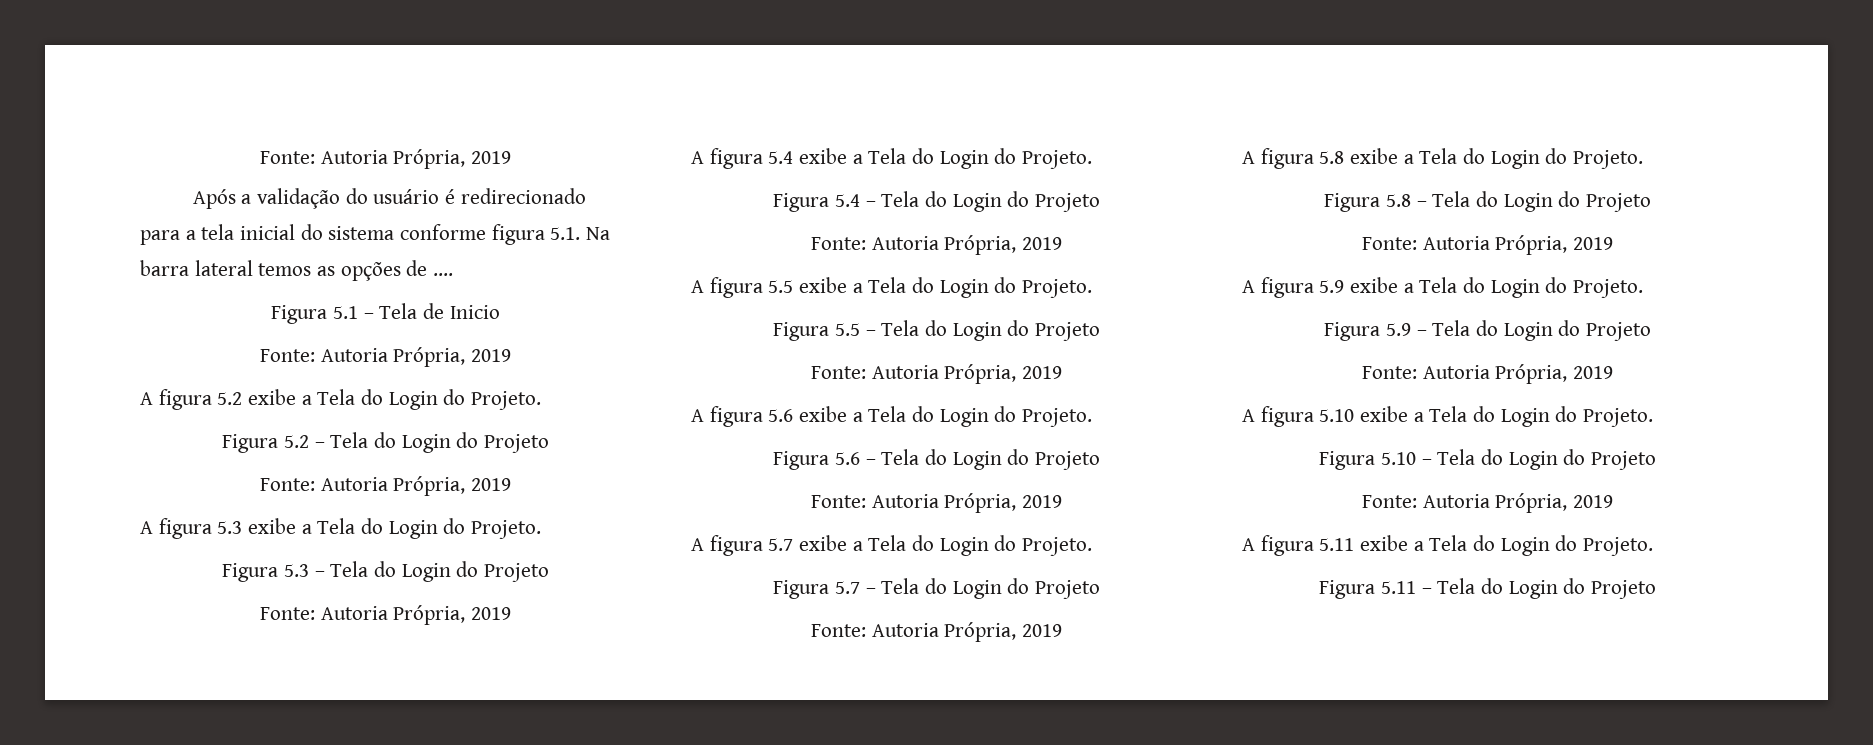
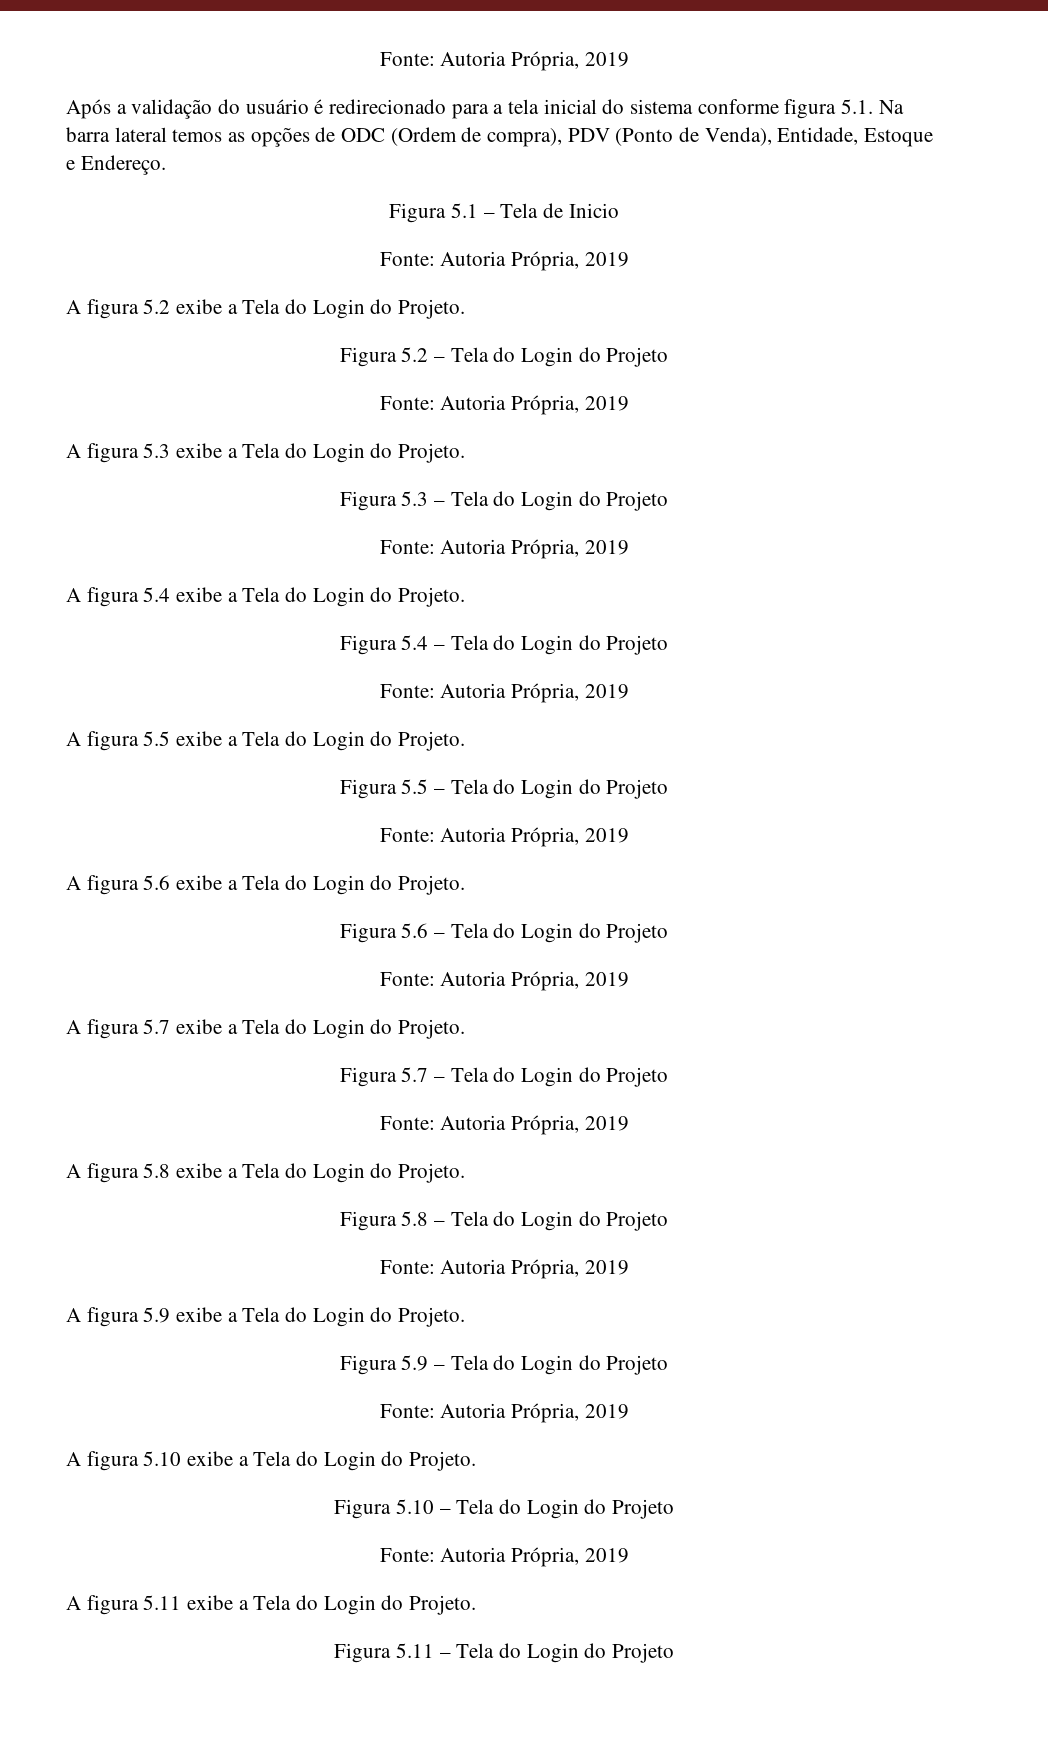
- Após a validação do usuário é redirecionado para a tela inicial do sistema conforme figura 5.1. Na barra lateral temos as opções de ....
+ Após a validação do usuário é redirecionado para a tela inicial do sistema conforme figura 5.1. Na barra lateral temos as opções de ODC (Ordem de compra), PDV (Ponto de Venda), Entidade, Estoque e Endereço.

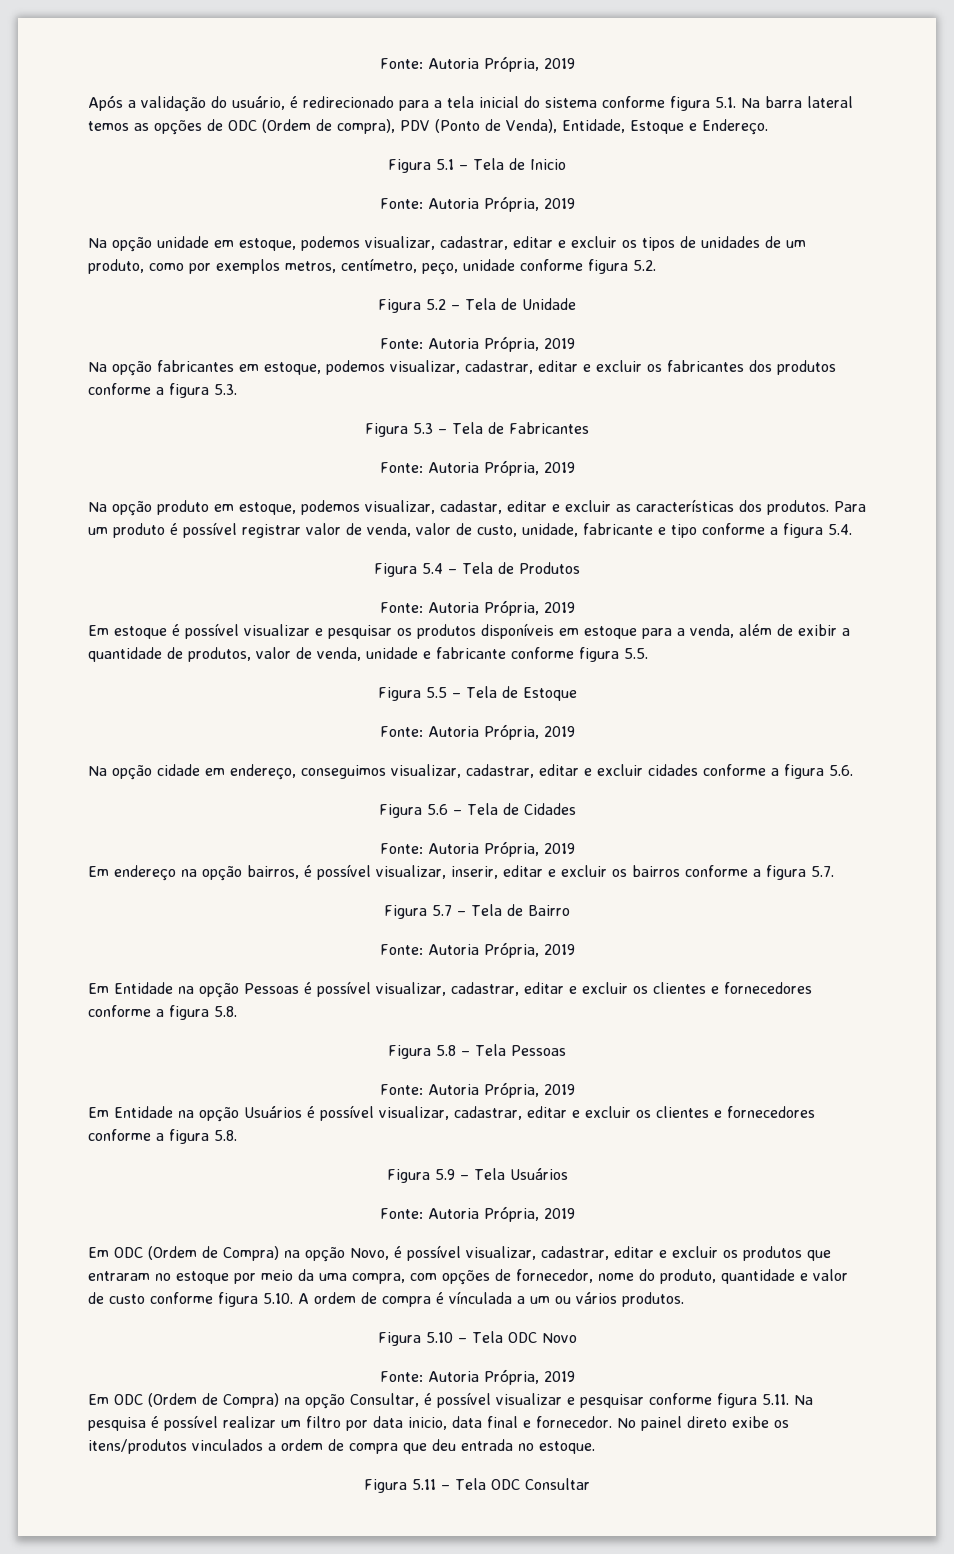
- Após a validação do usuário é redirecionado para a tela inicial do sistema conforme figura 5.1. Na barra lateral temos as opções de ODC (Ordem de compra), PDV (Ponto de Venda), Entidade, Estoque e Endereço.
+ Após a validação do usuário, é redirecionado para a tela inicial do sistema conforme figura 5.1. Na barra lateral temos as opções de ODC (Ordem de compra), PDV (Ponto de Venda), Entidade, Estoque e Endereço.
- A figura 5.2 exibe a Tela do Login do Projeto.
+ Na opção unidade em estoque, podemos visualizar, cadastrar, editar e excluir os tipos de unidades de um produto, como por exemplos metros, centímetro, peço, unidade conforme figura 5.2.
- Figura 5.2 – Tela do Login do Projeto
+ Figura 5.2 – Tela de Unidade
  Fonte: Autoria Própria, 2019
- A figura 5.3 exibe a Tela do Login do Projeto.
+ Na opção fabricantes em estoque, podemos visualizar, cadastrar, editar e excluir os fabricantes dos produtos conforme a figura 5.3.
- Figura 5.3 – Tela do Login do Projeto
+ Figura 5.3 – Tela de Fabricantes
  Fonte: Autoria Própria, 2019
- A figura 5.4 exibe a Tela do Login do Projeto.
+ Na opção produto em estoque, podemos visualizar, cadastar, editar e excluir as características dos produtos. Para um produto é possível registrar valor de venda, valor de custo, unidade, fabricante e tipo conforme a figura 5.4.
- Figura 5.4 – Tela do Login do Projeto
+ Figura 5.4 – Tela de Produtos
  Fonte: Autoria Própria, 2019
- A figura 5.5 exibe a Tela do Login do Projeto.
+ Em estoque é possível visualizar e pesquisar os produtos disponíveis em estoque para a venda, além de exibir a quantidade de produtos, valor de venda, unidade e fabricante conforme figura 5.5.
- Figura 5.5 – Tela do Login do Projeto
+ Figura 5.5 – Tela de Estoque
  Fonte: Autoria Própria, 2019
- A figura 5.6 exibe a Tela do Login do Projeto.
+ Na opção cidade em endereço, conseguimos visualizar, cadastrar, editar e excluir cidades conforme a figura 5.6.
- Figura 5.6 – Tela do Login do Projeto
+ Figura 5.6 – Tela de Cidades
  Fonte: Autoria Própria, 2019
- A figura 5.7 exibe a Tela do Login do Projeto.
+ Em endereço na opção bairros, é possível visualizar, inserir, editar e excluir os bairros conforme a figura 5.7.
- Figura 5.7 – Tela do Login do Projeto
+ Figura 5.7 – Tela de Bairro
  Fonte: Autoria Própria, 2019
- A figura 5.8 exibe a Tela do Login do Projeto.
+ Em Entidade na opção Pessoas é possível visualizar, cadastrar, editar e excluir os clientes e fornecedores conforme a figura 5.8.
- Figura 5.8 – Tela do Login do Projeto
+ Figura 5.8 – Tela Pessoas
  Fonte: Autoria Própria, 2019
- A figura 5.9 exibe a Tela do Login do Projeto.
+ Em Entidade na opção Usuários é possível visualizar, cadastrar, editar e excluir os clientes e fornecedores conforme a figura 5.8.
- Figura 5.9 – Tela do Login do Projeto
+ Figura 5.9 – Tela Usuários
  Fonte: Autoria Própria, 2019
- A figura 5.10 exibe a Tela do Login do Projeto.
+ Em ODC (Ordem de Compra) na opção Novo, é possível visualizar, cadastrar, editar e excluir os produtos que entraram no estoque por meio da uma compra, com opções de fornecedor, nome do produto, quantidade e valor de custo conforme figura 5.10. A ordem de compra é vínculada a um ou vários produtos.
- Figura 5.10 – Tela do Login do Projeto
+ Figura 5.10 – Tela ODC Novo
  Fonte: Autoria Própria, 2019
- A figura 5.11 exibe a Tela do Login do Projeto.
+ Em ODC (Ordem de Compra) na opção Consultar, é possível visualizar e pesquisar conforme figura 5.11. Na pesquisa é possível realizar um filtro por data inicio, data final e fornecedor. No painel direto exibe os itens/produtos vinculados a ordem de compra que deu entrada no estoque.
- Figura 5.11 – Tela do Login do Projeto
+ Figura 5.11 – Tela ODC Consultar

